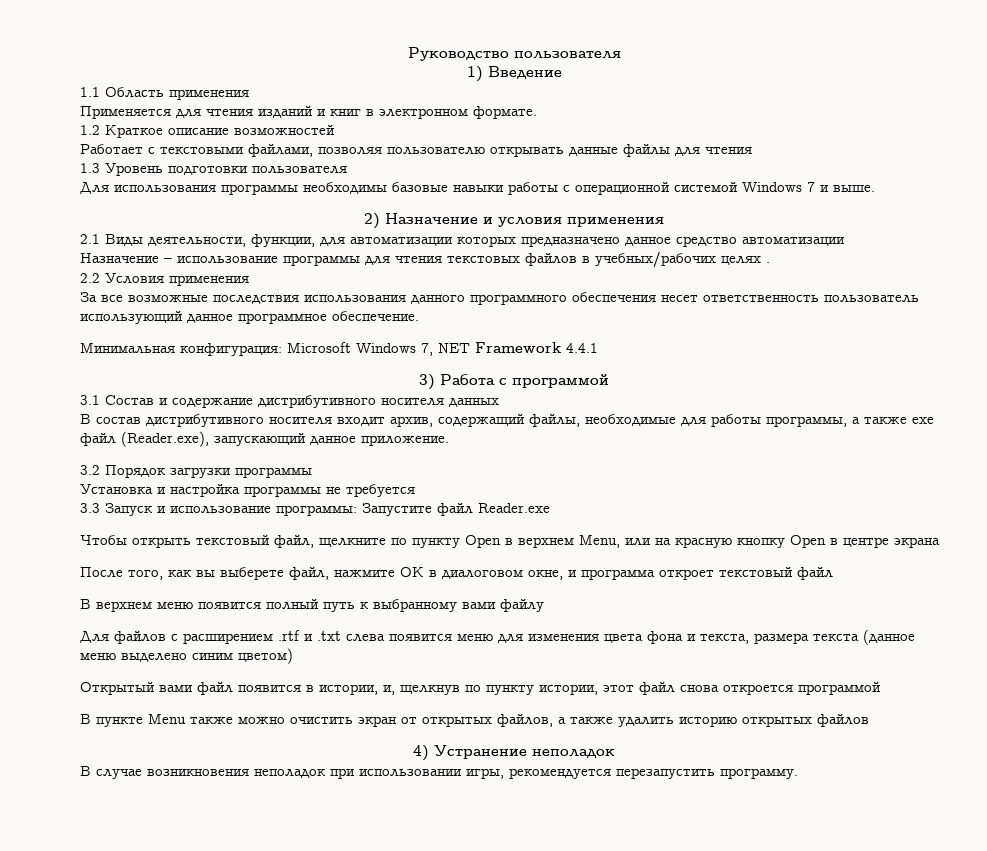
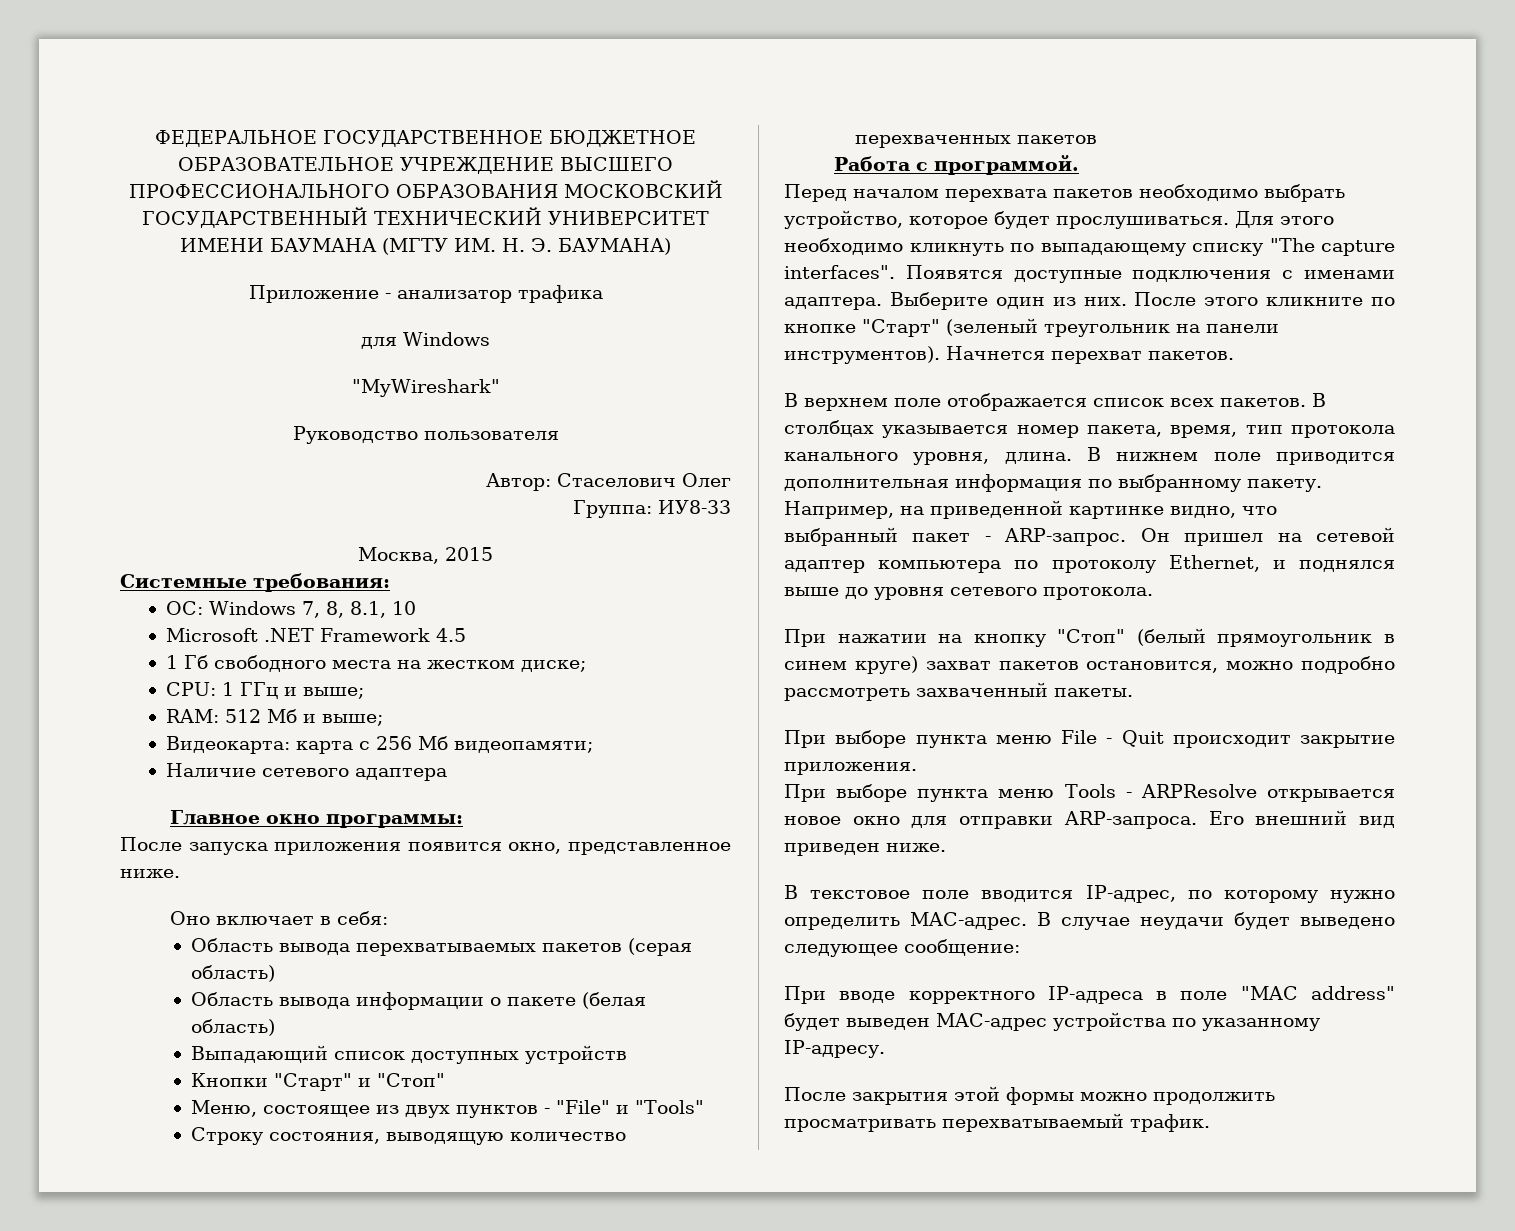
+ ФЕДЕРАЛЬНОЕ ГОСУДАРСТВЕННОЕ БЮДЖЕТНОЕ ОБРАЗОВАТЕЛЬНОЕ УЧРЕЖДЕНИЕ ВЫСШЕГО ПРОФЕССИОНАЛЬНОГО ОБРАЗОВАНИЯ МОСКОВСКИЙ ГОСУДАРСТВЕННЫЙ ТЕХНИЧЕСКИЙ УНИВЕРСИТЕТ ИМЕНИ БАУМАНА (МГТУ ИМ. Н. Э. БАУМАНА)
+ Приложение - анализатор трафика
+ для Windows
+ "MyWireshark"
  Руководство пользователя
- 1) Введение
- 1.1 Область применения
- Применяется для чтения изданий и книг в электронном формате.
- 1.2 Краткое описание возможностей
- Работает с текстовыми файлами, позволяя пользователю открывать данные файлы для чтения
- 1.3 Уровень подготовки пользователя
- Для использования программы необходимы базовые навыки работы с операционной системой Windows 7 и выше.
- 2) Назначение и условия применения
- 2.1 Виды деятельности, функции, для автоматизации которых предназначено данное средство автоматизации
- Назначение – использование программы для чтения текстовых файлов в учебных/рабочих целях .
- 2.2 Условия применения
- За все возможные последствия использования данного программного обеспечения несет ответственность пользователь использующий данное программное обеспечение.
- Минимальная конфигурация: Microsoft Windows 7, NET Framework 4.4.1
- 3) Работа с программой
- 3.1 Состав и содержание дистрибутивного носителя данных
- В состав дистрибутивного носителя входит архив, содержащий файлы, необходимые для работы программы, а также exe файл (Reader.exe), запускающий данное приложение.
- 3.2 Порядок загрузки программы
- Установка и настройка программы не требуется
- 3.3 Запуск и использование программы: Запустите файл Reader.exe
- Чтобы открыть текстовый файл, щелкните по пункту Open в верхнем Menu, или на красную кнопку Open в центре экрана
- После того, как вы выберете файл, нажмите ОК в диалоговом окне, и программа откроет текстовый файл
- В верхнем меню появится полный путь к выбранному вами файлу
- Для файлов с расширением .rtf и .txt слева появится меню для изменения цвета фона и текста, размера текста (данное меню выделено синим цветом)
- Открытый вами файл появится в истории, и, щелкнув по пункту истории, этот файл снова откроется программой
- В пункте Menu также можно очистить экран от открытых файлов, а также удалить историю открытых файлов
- 4) Устранение неполадок
- В случае возникновения неполадок при использовании игры, рекомендуется перезапустить программу.
+ Автор: Стаселович Олег
+ Группа: ИУ8-33
+ Москва, 2015
+ Системные требования:
+ ОС: Windows 7, 8, 8.1, 10
+ Microsoft .NET Framework 4.5
+ 1 Гб свободного места на жестком диске;
+ CPU: 1 ГГц и выше;
+ RAM: 512 Мб и выше;
+ Видеокарта: карта с 256 Мб видеопамяти;
+ Наличие сетевого адаптера
+ Главное окно программы:
+ После запуска приложения появится окно, представленное ниже.
+ Оно включает в себя:
+ Область вывода перехватываемых пакетов (серая область)
+ Область вывода информации о пакете (белая область)
+ Выпадающий список доступных устройств
+ Кнопки "Старт" и "Стоп"
+ Меню, состоящее из двух пунктов - "File" и "Tools"
+ Строку состояния, выводящую количество перехваченных пакетов
+ Работа с программой.
+ Перед началом перехвата пакетов необходимо выбрать устройство, которое будет прослушиваться. Для этого необходимо кликнуть по выпадающему списку "The capture interfaces". Появятся доступные подключения с именами адаптера. Выберите один из них. После этого кликните по кнопке "Старт" (зеленый треугольник на панели инструментов). Начнется перехват пакетов.
+ В верхнем поле отображается список всех пакетов. В столбцах указывается номер пакета, время, тип протокола канального уровня, длина. В нижнем поле приводится дополнительная информация по выбранному пакету. Например, на приведенной картинке видно, что выбранный пакет - ARP-запрос. Он пришел на сетевой адаптер компьютера по протоколу Ethernet, и поднялся выше до уровня сетевого протокола.
+ При нажатии на кнопку "Стоп" (белый прямоугольник в синем круге) захват пакетов остановится, можно подробно рассмотреть захваченный пакеты.
+ При выборе пункта меню File - Quit происходит закрытие приложения.
+ При выборе пункта меню Tools - ARPResolve открывается новое окно для отправки ARP-запроса. Его внешний вид приведен ниже.
+ В текстовое поле вводится IP-адрес, по которому нужно определить MAC-адрес. В случае неудачи будет выведено следующее сообщение:
+ При вводе корректного IP-адреса в поле "MAC address" будет выведен MAC-адрес устройства по указанному IP-адресу.
+ После закрытия этой формы можно продолжить просматривать перехватываемый трафик.

